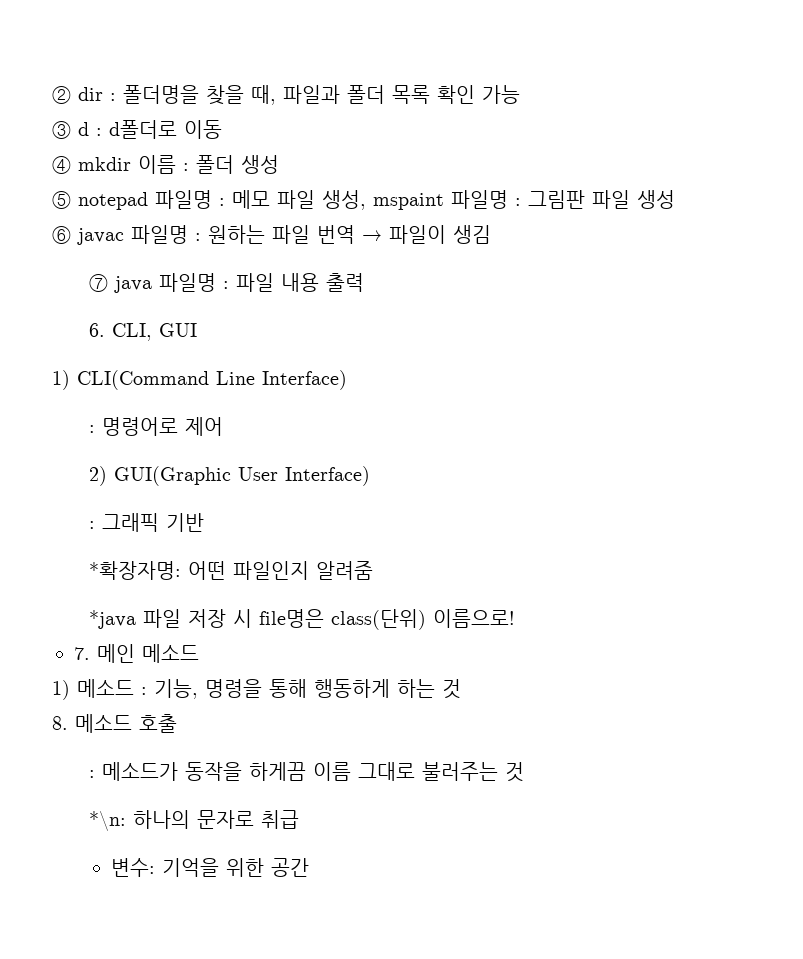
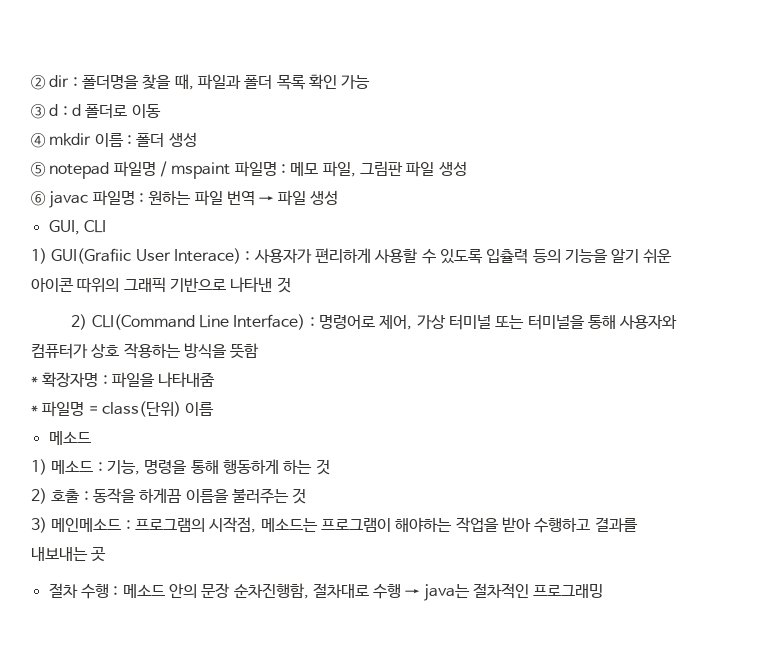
- ③ d : d폴더로 이동
+ ③ d : d 폴더로 이동
- ⑤ notepad 파일명 : 메모 파일 생성, mspaint 파일명 : 그림판 파일 생성
+ ⑤ notepad 파일명 / mspaint 파일명 : 메모 파일, 그림판 파일 생성
- ⑥ javac 파일명 : 원하는 파일 번역 → 파일이 생김
- ⑦ java 파일명 : 파일 내용 출력
- 6. CLI, GUI
- 1) CLI(Command Line Interface)
- : 명령어로 제어
- 2) GUI(Graphic User Interface)
- : 그래픽 기반
- *확장자명: 어떤 파일인지 알려줌
- *java 파일 저장 시 file명은 class(단위) 이름으로!
- 7. 메인 메소드
+ ⑥ javac 파일명 : 원하는 파일 번역 → 파일 생성
+ GUI, CLI
+ 1) GUI(Grafiic User Interace) : 사용자가 편리하게 사용할 수 있도록 입츌력 등의 기능을 알기 쉬운 아이콘 따위의 그래픽 기반으로 나타낸 것
+ 2) CLI(Command Line Interface) : 명령어로 제어, 가상 터미널 또는 터미널을 통해 사용자와 컴퓨터가 상호 작용하는 방식을 뜻함
+ * 확장자명 : 파일을 나타내줌
+ * 파일명 = class(단위) 이름
+ 메소드
- 8. 메소드 호출
- : 메소드가 동작을 하게끔 이름 그대로 불러주는 것
- *\n: 하나의 문자로 취급
- 변수: 기억을 위한 공간
+ 2) 호출 : 동작을 하게끔 이름을 불러주는 것
+ 3) 메인메소드 : 프로그램의 시작점, 메소드는 프로그램이 해야하는 작업을 받아 수행하고 결과를 내보내는 곳
+ 절차 수행 : 메소드 안의 문장 순차진행함, 절차대로 수행 → java는 절차적인 프로그래밍

